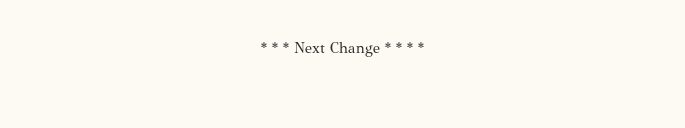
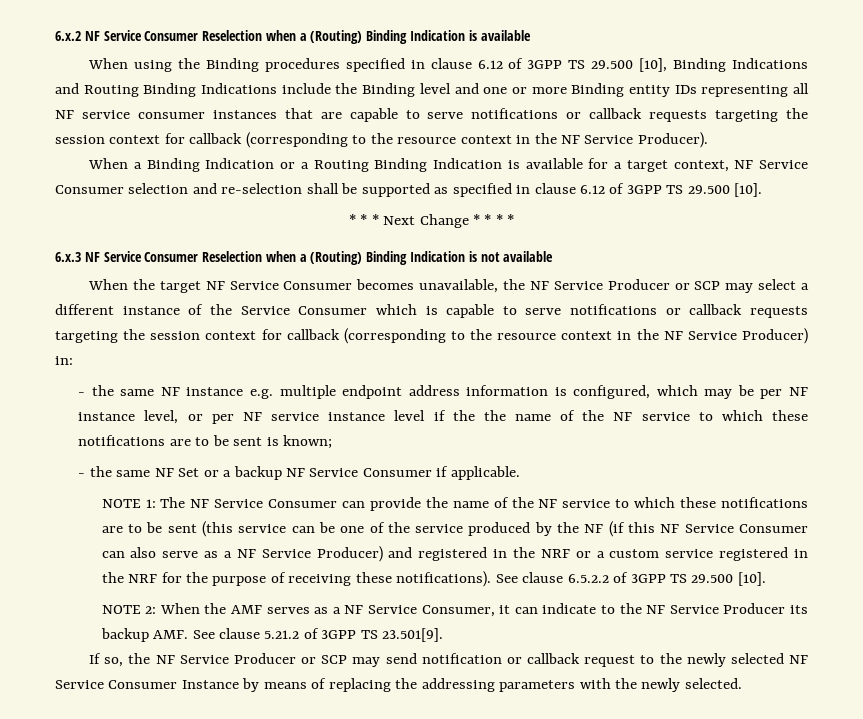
+ 6.x.2 NF Service Consumer Reselection when a (Routing) Binding Indication is available
+ When using the Binding procedures specified in clause 6.12 of 3GPP TS 29.500 [10], Binding Indications and Routing Binding Indications include the Binding level and one or more Binding entity IDs representing all NF service consumer instances that are capable to serve notifications or callback requests targeting the session context for callback (corresponding to the resource context in the NF Service Producer).
+ When a Binding Indication or a Routing Binding Indication is available for a target context, NF Service Consumer selection and re-selection shall be supported as specified in clause 6.12 of 3GPP TS 29.500 [10].
+ 6.x.3 NF Service Consumer Reselection when a (Routing) Binding Indication is not available
+ When the target NF Service Consumer becomes unavailable, the NF Service Producer or SCP may select a different instance of the Service Consumer which is capable to serve notifications or callback requests targeting the session context for callback (corresponding to the resource context in the NF Service Producer) in:
+ - the same NF instance e.g. multiple endpoint address information is configured, which may be per NF instance level, or per NF service instance level if the the name of the NF service to which these notifications are to be sent is known;
+ - the same NF Set or a backup NF Service Consumer if applicable.
+ NOTE 1: The NF Service Consumer can provide the name of the NF service to which these notifications are to be sent (this service can be one of the service produced by the NF (if this NF Service Consumer can also serve as a NF Service Producer) and registered in the NRF or a custom service registered in the NRF for the purpose of receiving these notifications). See clause 6.5.2.2 of 3GPP TS 29.500 [10].
+ NOTE 2: When the AMF serves as a NF Service Consumer, it can indicate to the NF Service Producer its backup AMF. See clause 5.21.2 of 3GPP TS 23.501[9].
+ If so, the NF Service Producer or SCP may send notification or callback request to the newly selected NF Service Consumer Instance by means of replacing the addressing parameters with the newly selected.

